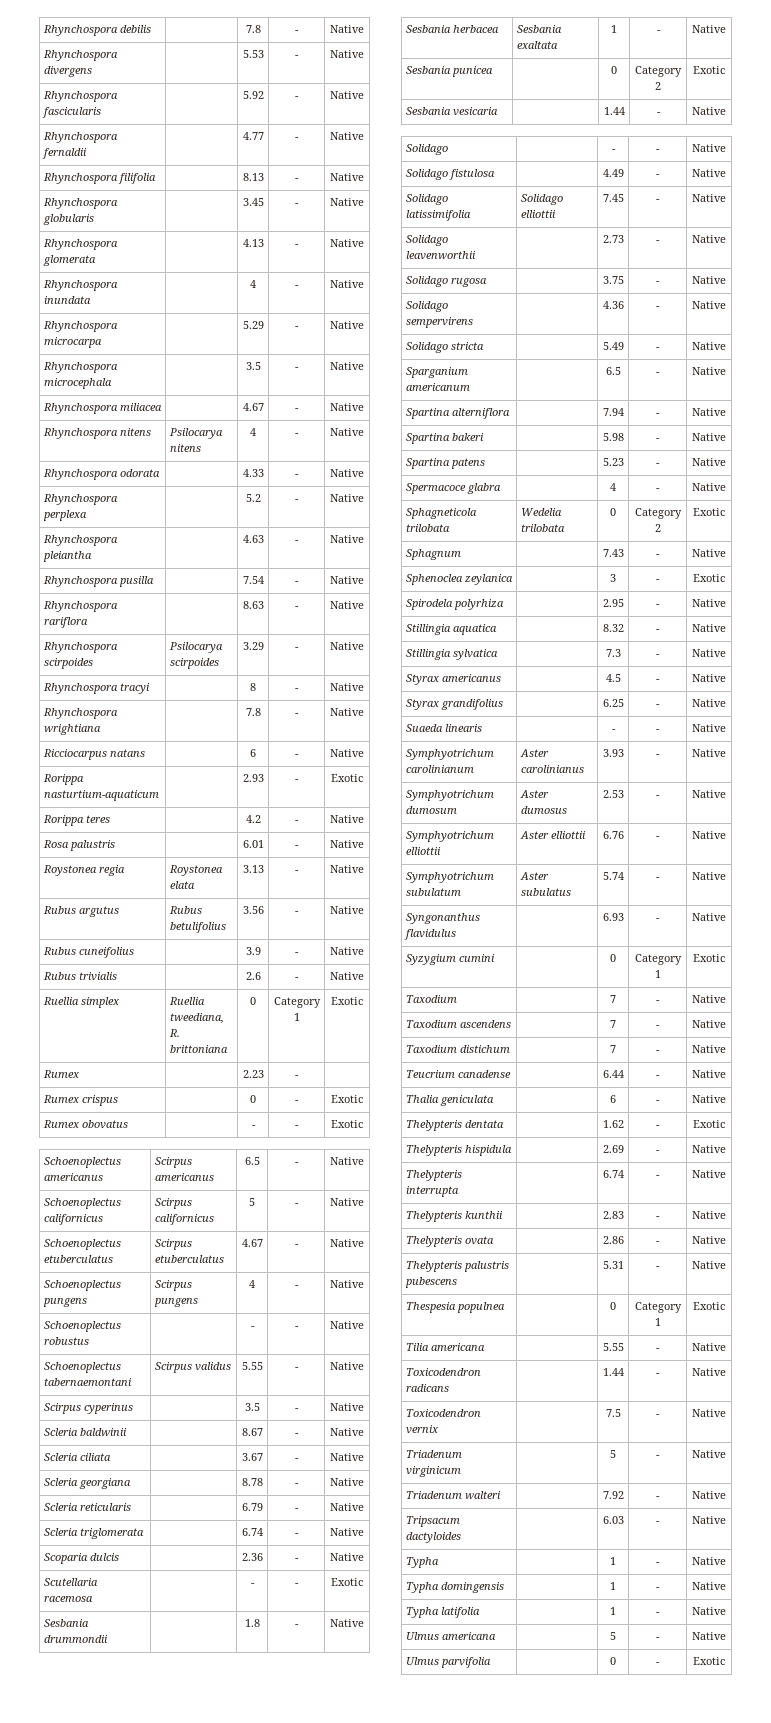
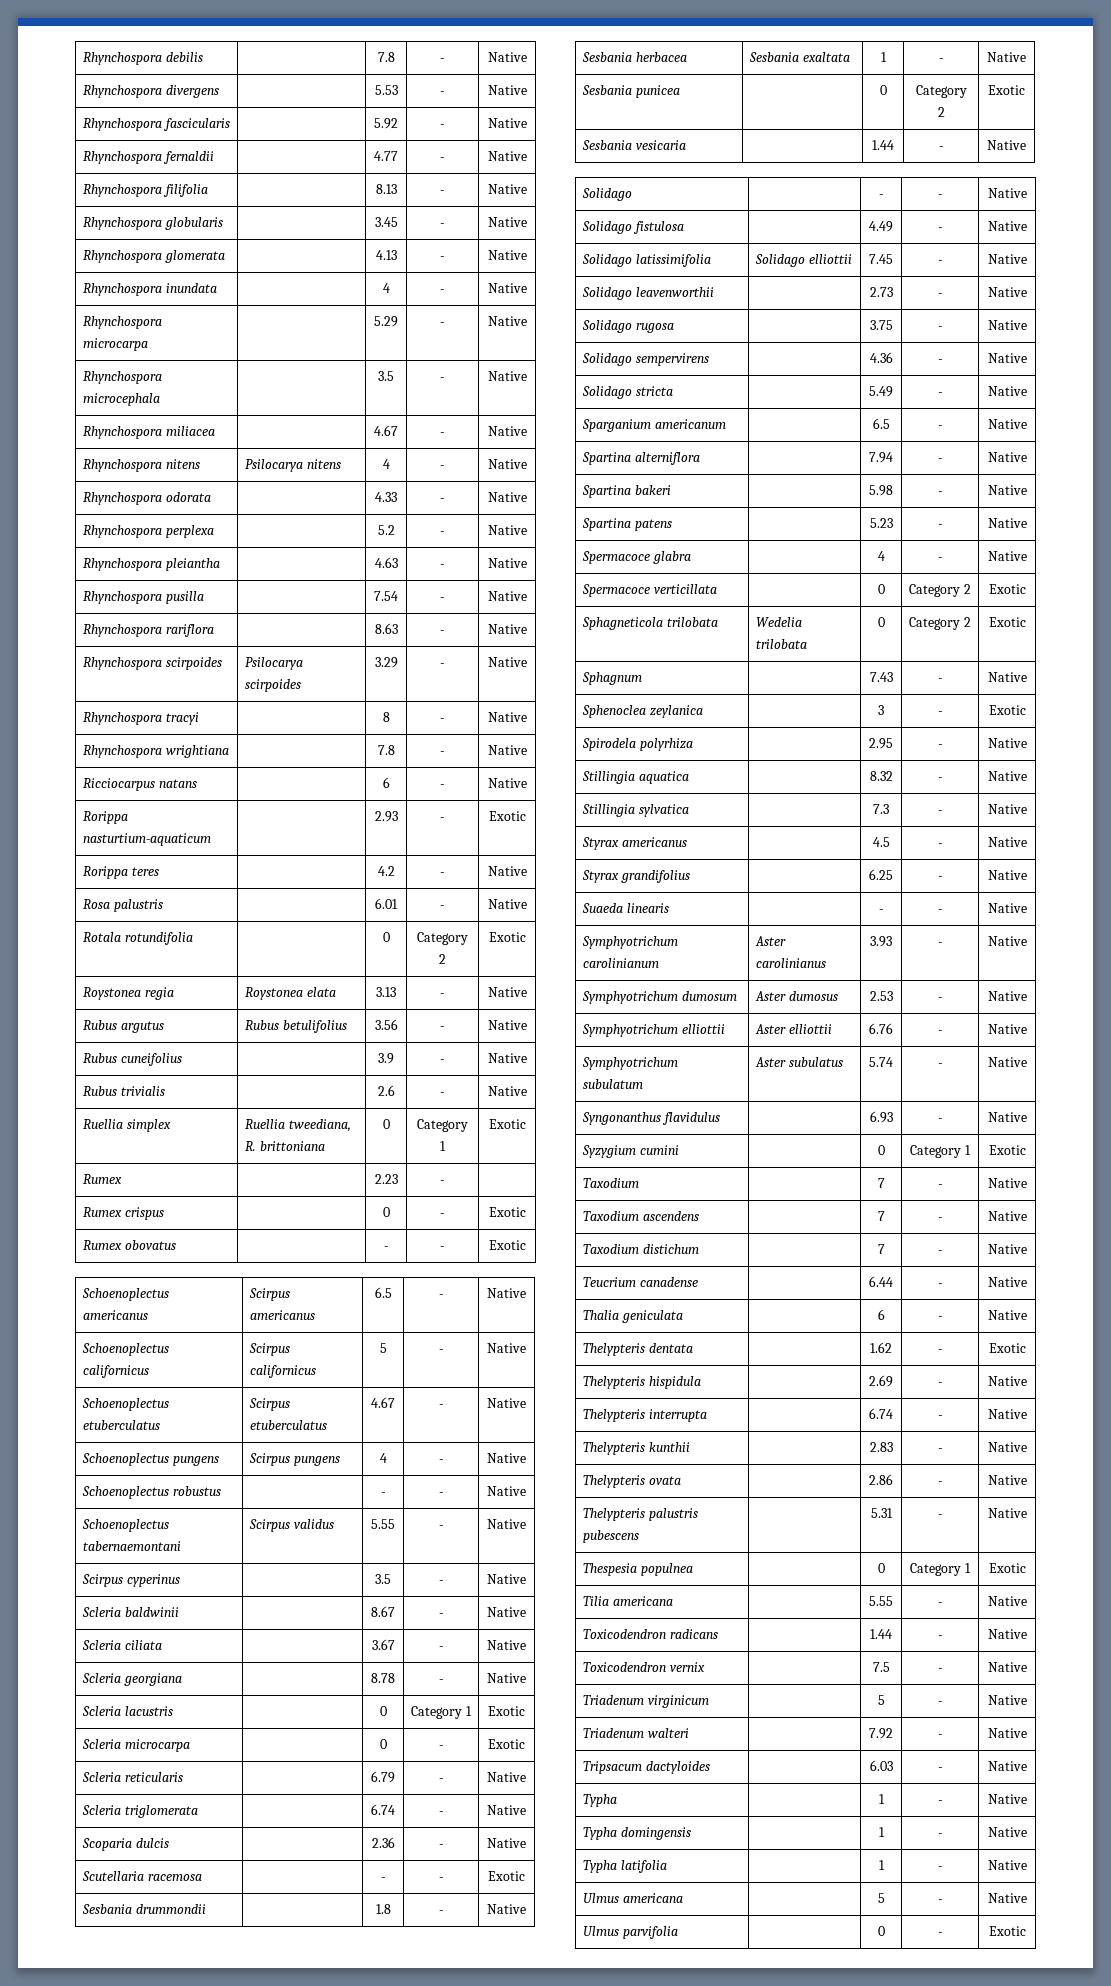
+ Rotala rotundifolia | | 0 | Category 2 | Exotic
+ Scleria lacustris | | 0 | Category 1 | Exotic
+ Scleria microcarpa | | 0 | - | Exotic
+ Spermacoce verticillata | | 0 | Category 2 | Exotic

